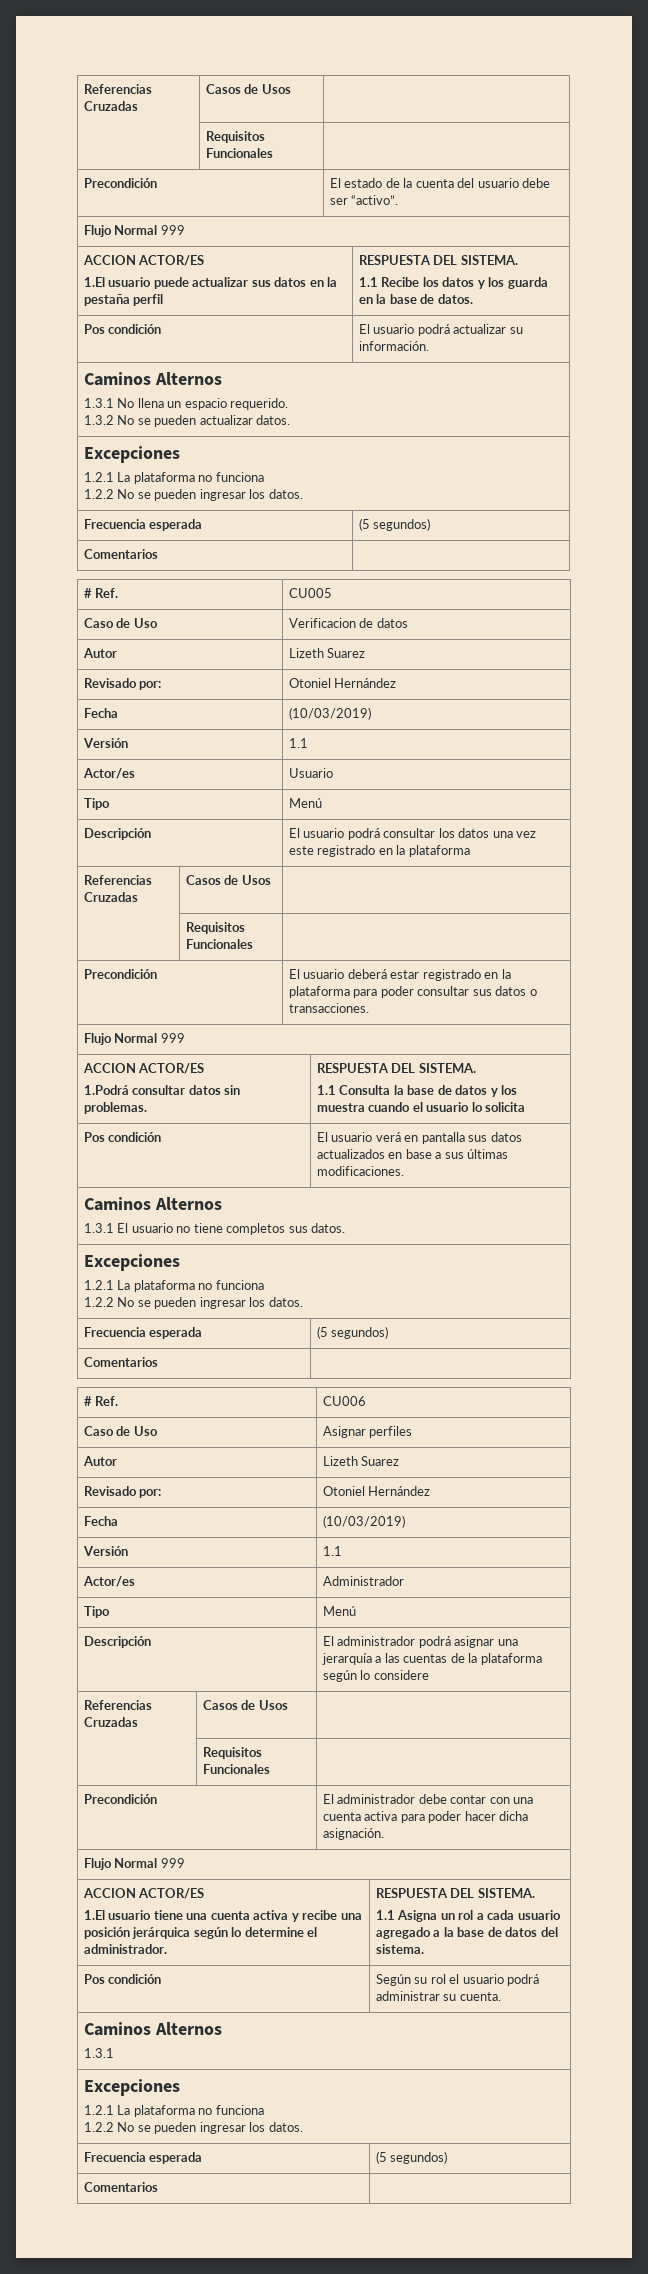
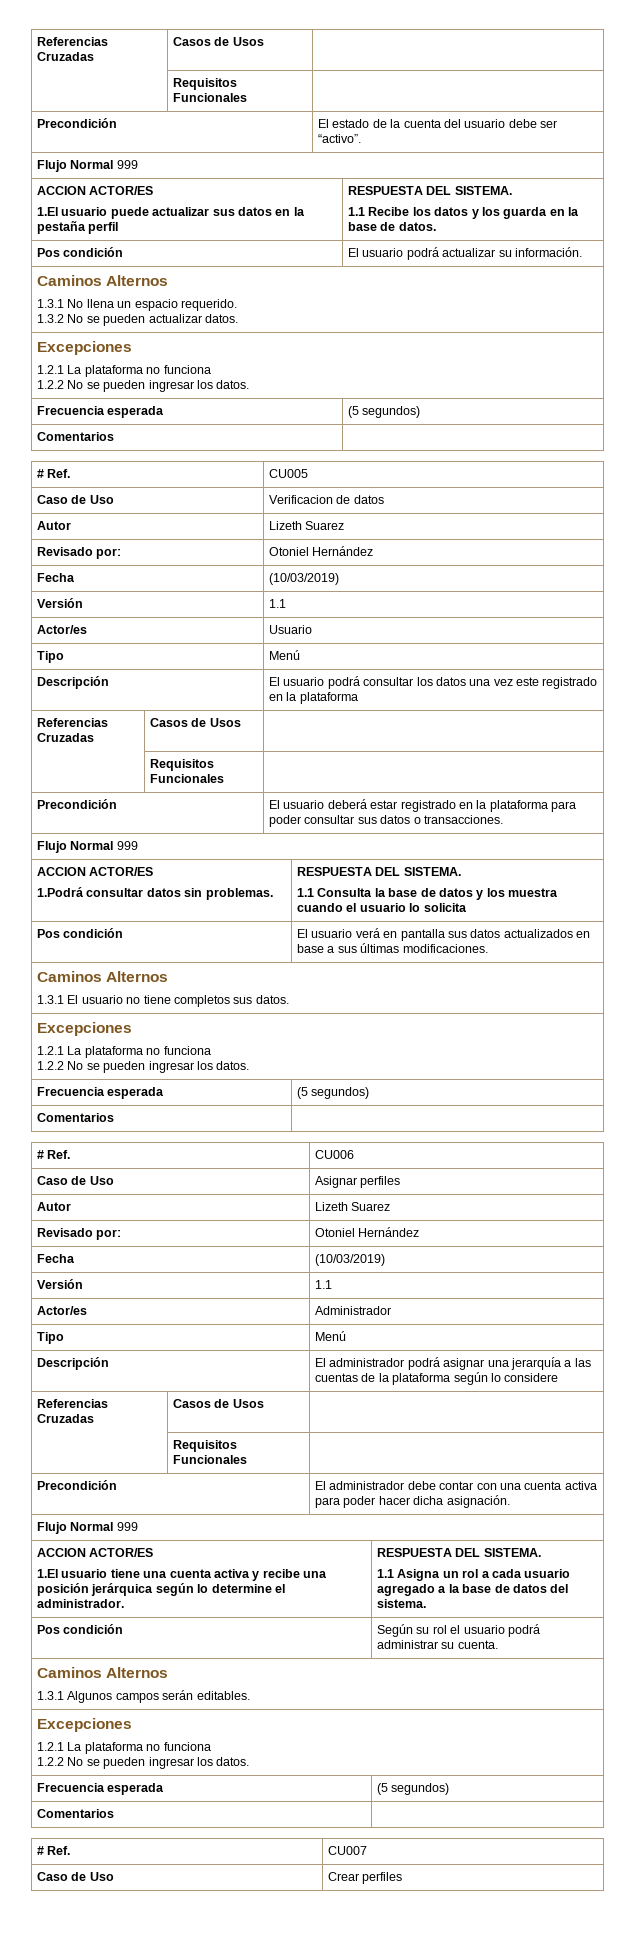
  Pos condición | Según su rol el usuario podrá administrar su cuenta.
  Caminos Alternos
- 1.3.1
+ 1.3.1 Algunos campos serán editables.
+ # Ref. | CU007
+ Caso de Uso | Crear perfiles

